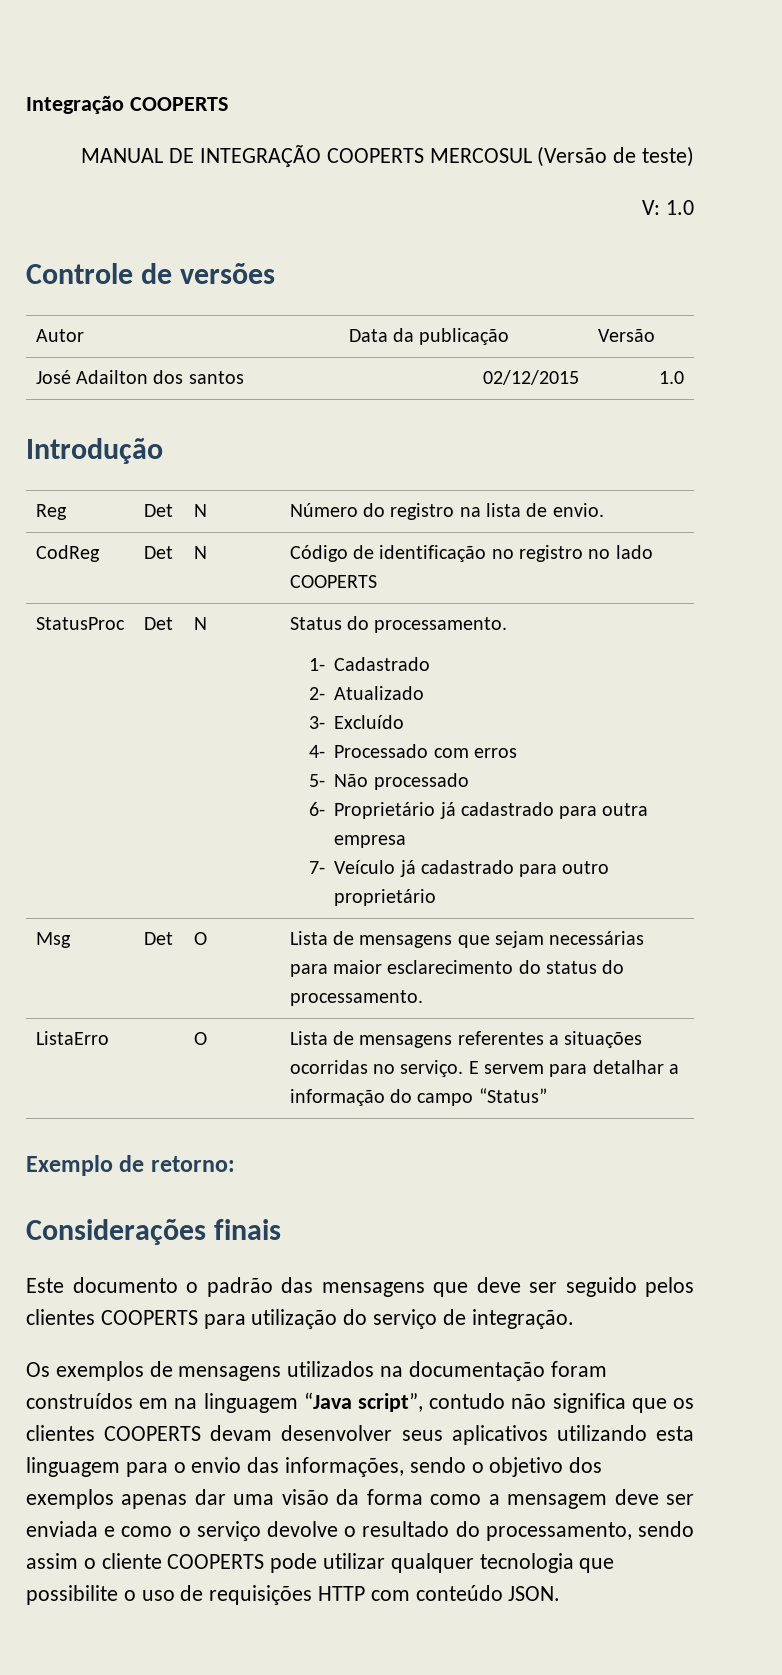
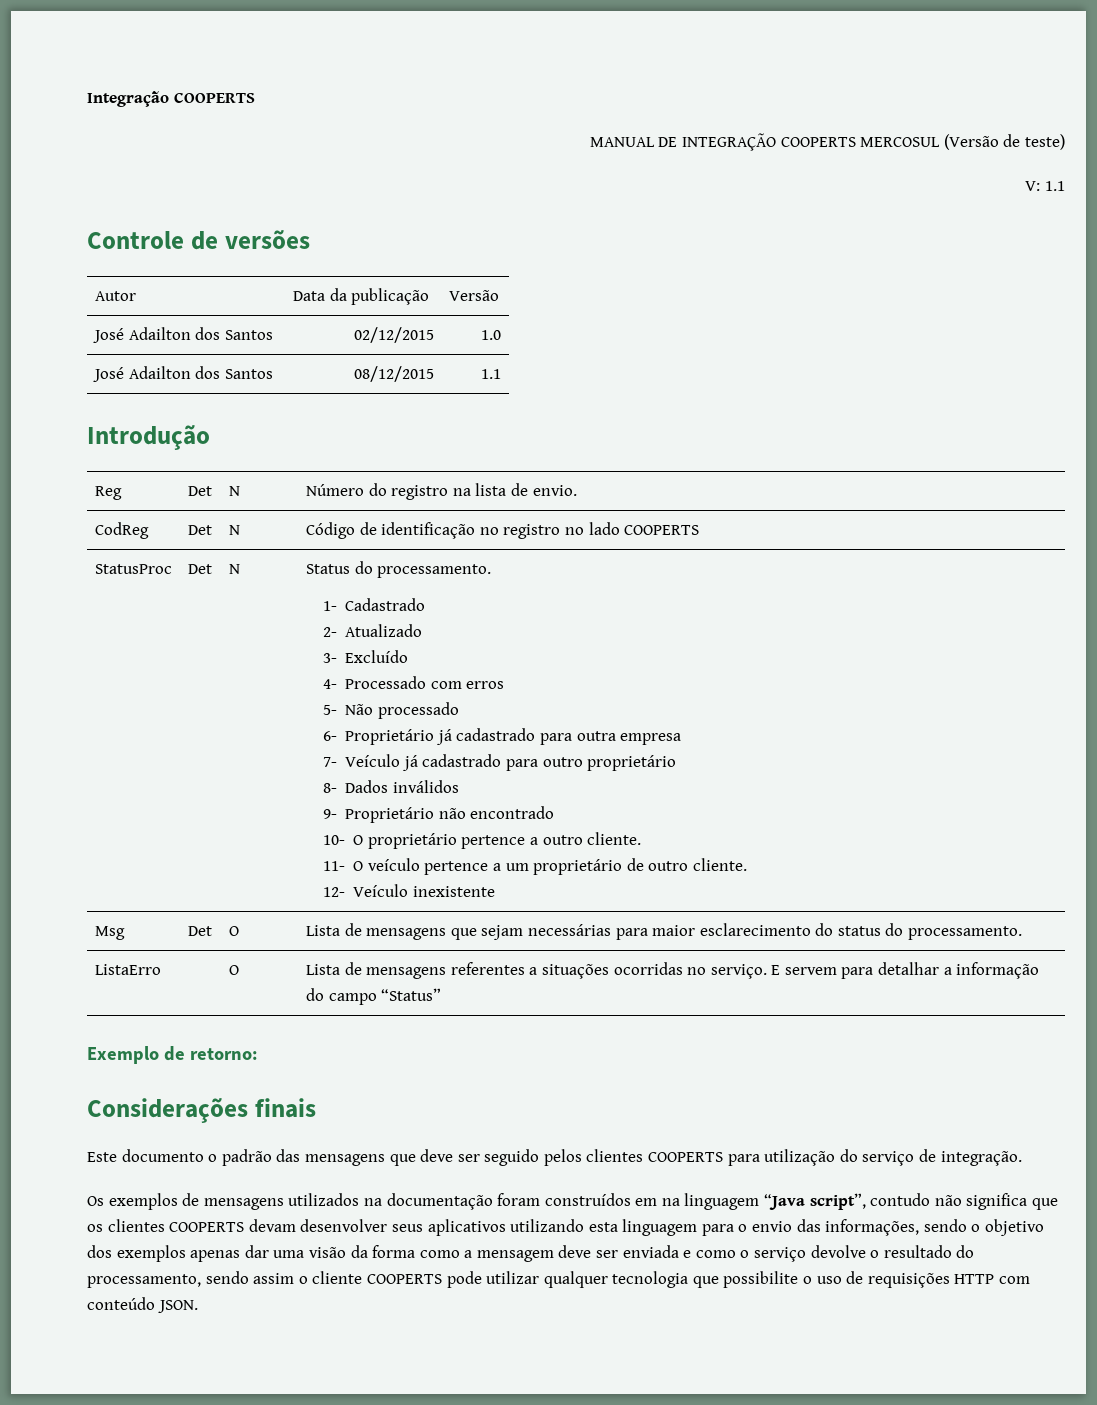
- V: 1.0
+ V: 1.1
- José Adailton dos santos | 02/12/2015 | 1.0
+ José Adailton dos Santos | 02/12/2015 | 1.0
+ José Adailton dos Santos | 08/12/2015 | 1.1
+ 8- Dados inválidos
+ 9- Proprietário não encontrado
+ 10- O proprietário pertence a outro cliente.
+ 11- O veículo pertence a um proprietário de outro cliente.
+ 12- Veículo inexistente

